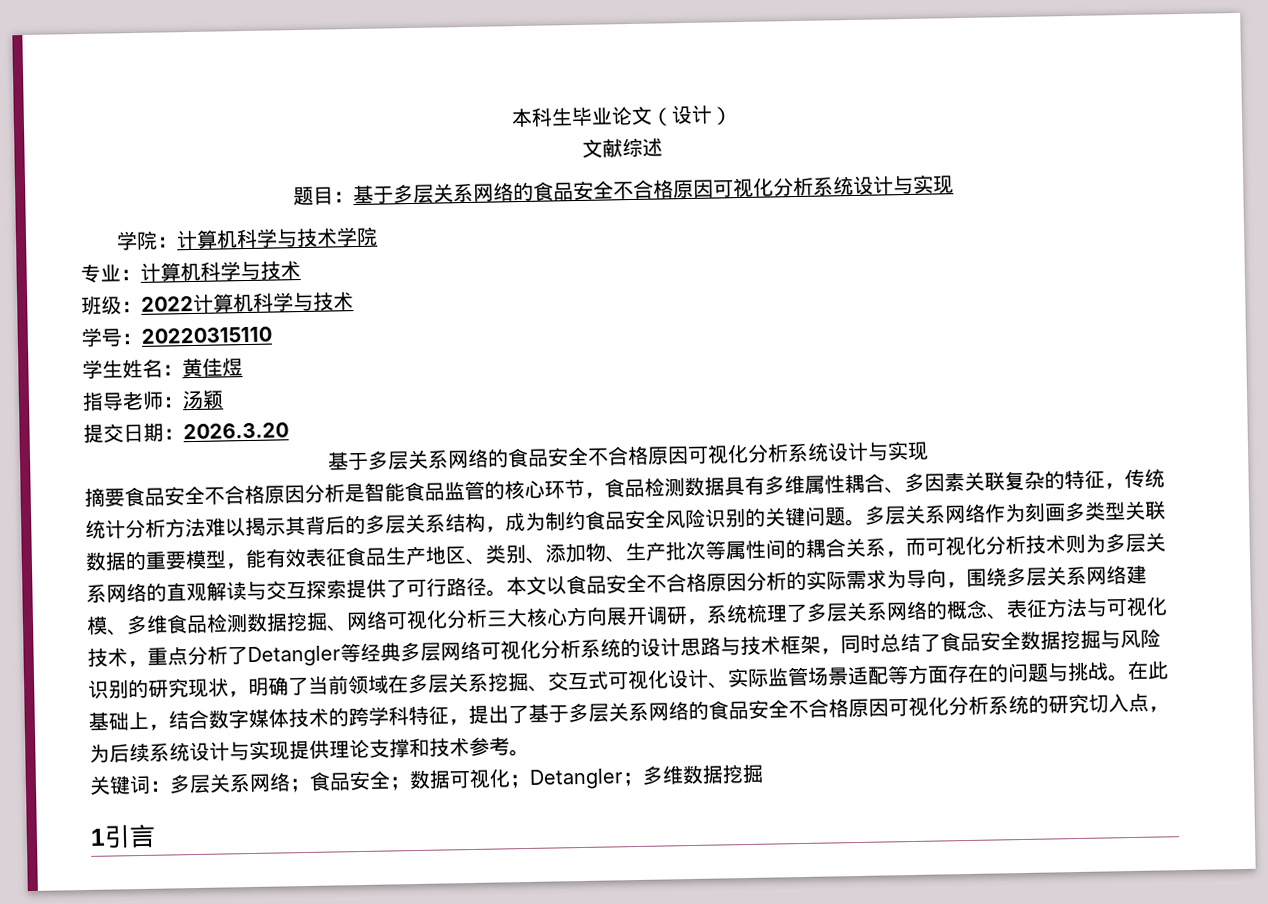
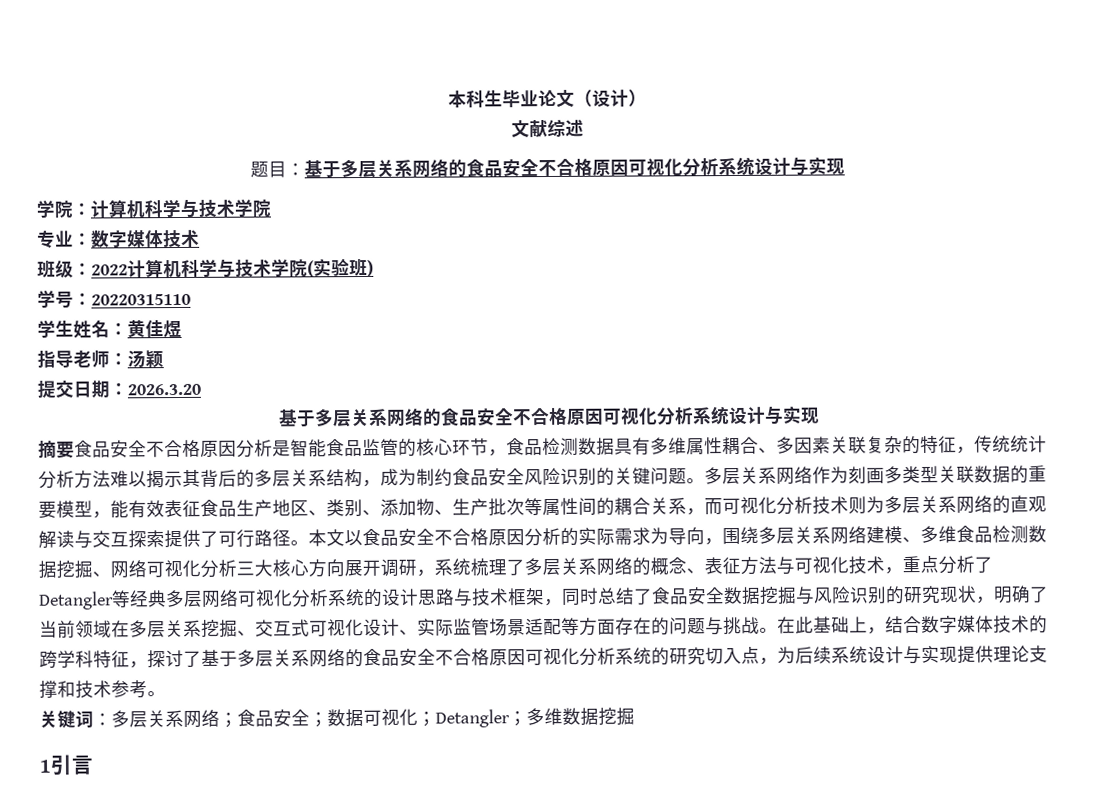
- 专业：计算机科学与技术
+ 专业：数字媒体技术
- 班级：2022计算机科学与技术
+ 班级：2022计算机科学与技术学院(实验班)
- 在此基础上，结合数字媒体技术的跨学科特征，提出了基于多层关系网络的食品安全不合格原因可视化分析系统的研究切入点，为后续系统设计与实现提供理论支撑和技术参考。
+ 在此基础上，结合数字媒体技术的跨学科特征，探讨了基于多层关系网络的食品安全不合格原因可视化分析系统的研究切入点，为后续系统设计与实现提供理论支撑和技术参考。

